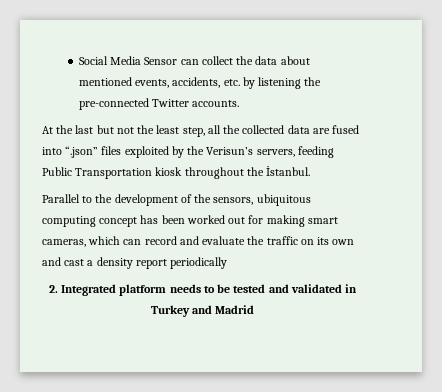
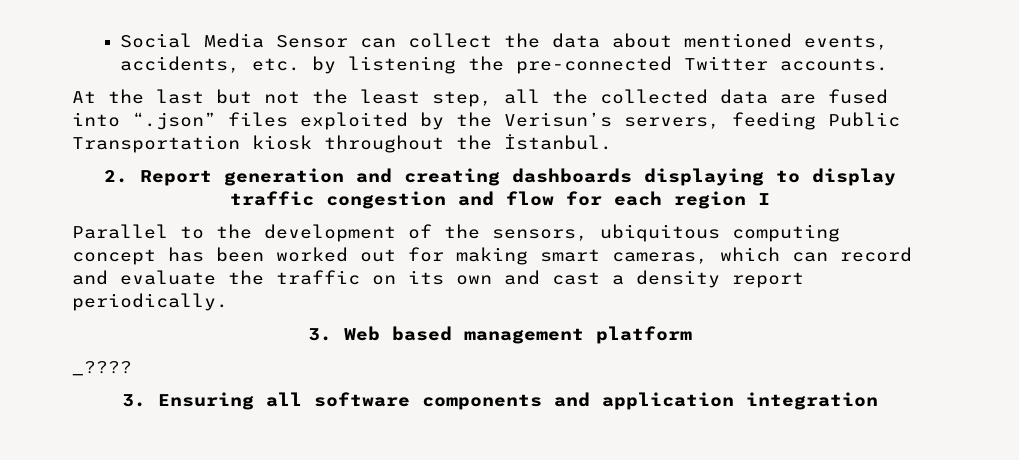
+ 2. Report generation and creating dashboards displaying to display traffic congestion and flow for each region I
- Parallel to the development of the sensors, ubiquitous computing concept has been worked out for making smart cameras, which can record and evaluate the traffic on its own and cast a density report periodically
- 2. Integrated platform needs to be tested and validated in Turkey and Madrid
+ Parallel to the development of the sensors, ubiquitous computing concept has been worked out for making smart cameras, which can record and evaluate the traffic on its own and cast a density report periodically.
+ 3. Web based management platform
+ _????
+ 3. Ensuring all software components and application integration

